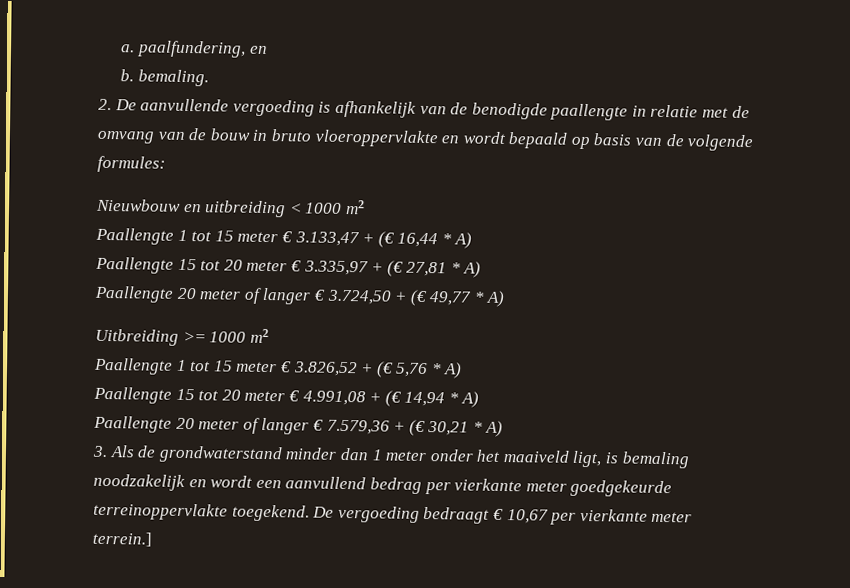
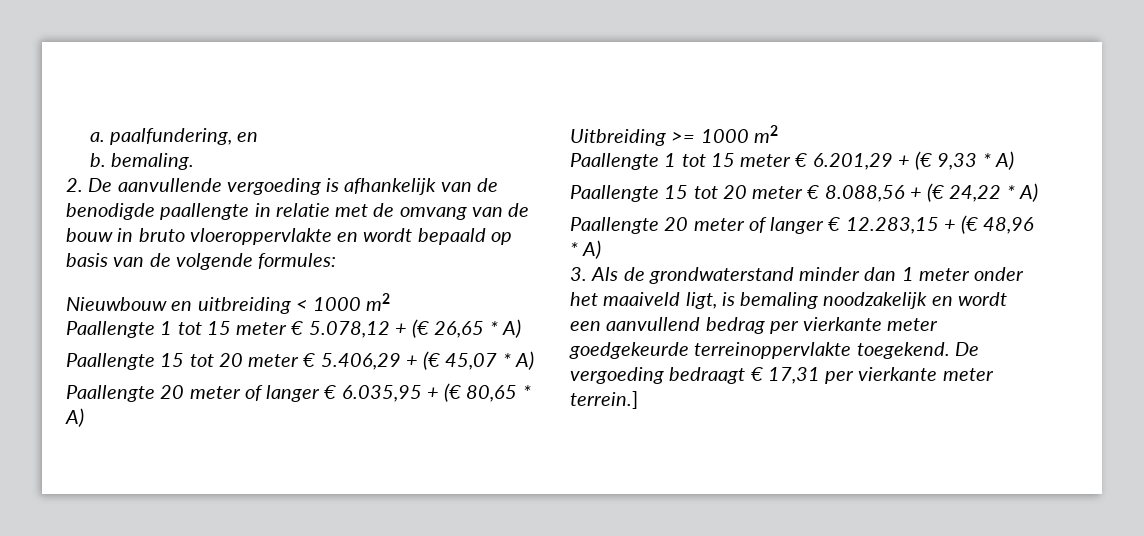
- Paallengte 1 tot 15 meter € 3.133,47 + (€ 16,44 * A)
- Paallengte 15 tot 20 meter € 3.335,97 + (€ 27,81 * A)
- Paallengte 20 meter of langer € 3.724,50 + (€ 49,77 * A)
+ Paallengte 1 tot 15 meter € 5.078,12 + (€ 26,65 * A)
+ Paallengte 15 tot 20 meter € 5.406,29 + (€ 45,07 * A)
+ Paallengte 20 meter of langer € 6.035,95 + (€ 80,65 * A)
- Paallengte 1 tot 15 meter € 3.826,52 + (€ 5,76 * A)
- Paallengte 15 tot 20 meter € 4.991,08 + (€ 14,94 * A)
- Paallengte 20 meter of langer € 7.579,36 + (€ 30,21 * A)
+ Paallengte 1 tot 15 meter € 6.201,29 + (€ 9,33 * A)
+ Paallengte 15 tot 20 meter € 8.088,56 + (€ 24,22 * A)
+ Paallengte 20 meter of langer € 12.283,15 + (€ 48,96 * A)
- De vergoeding bedraagt € 10,67 per vierkante meter terrein.]
+ De vergoeding bedraagt € 17,31 per vierkante meter terrein.]

